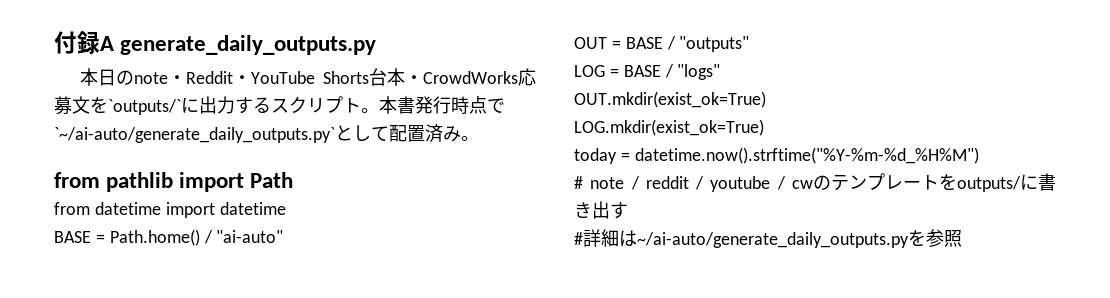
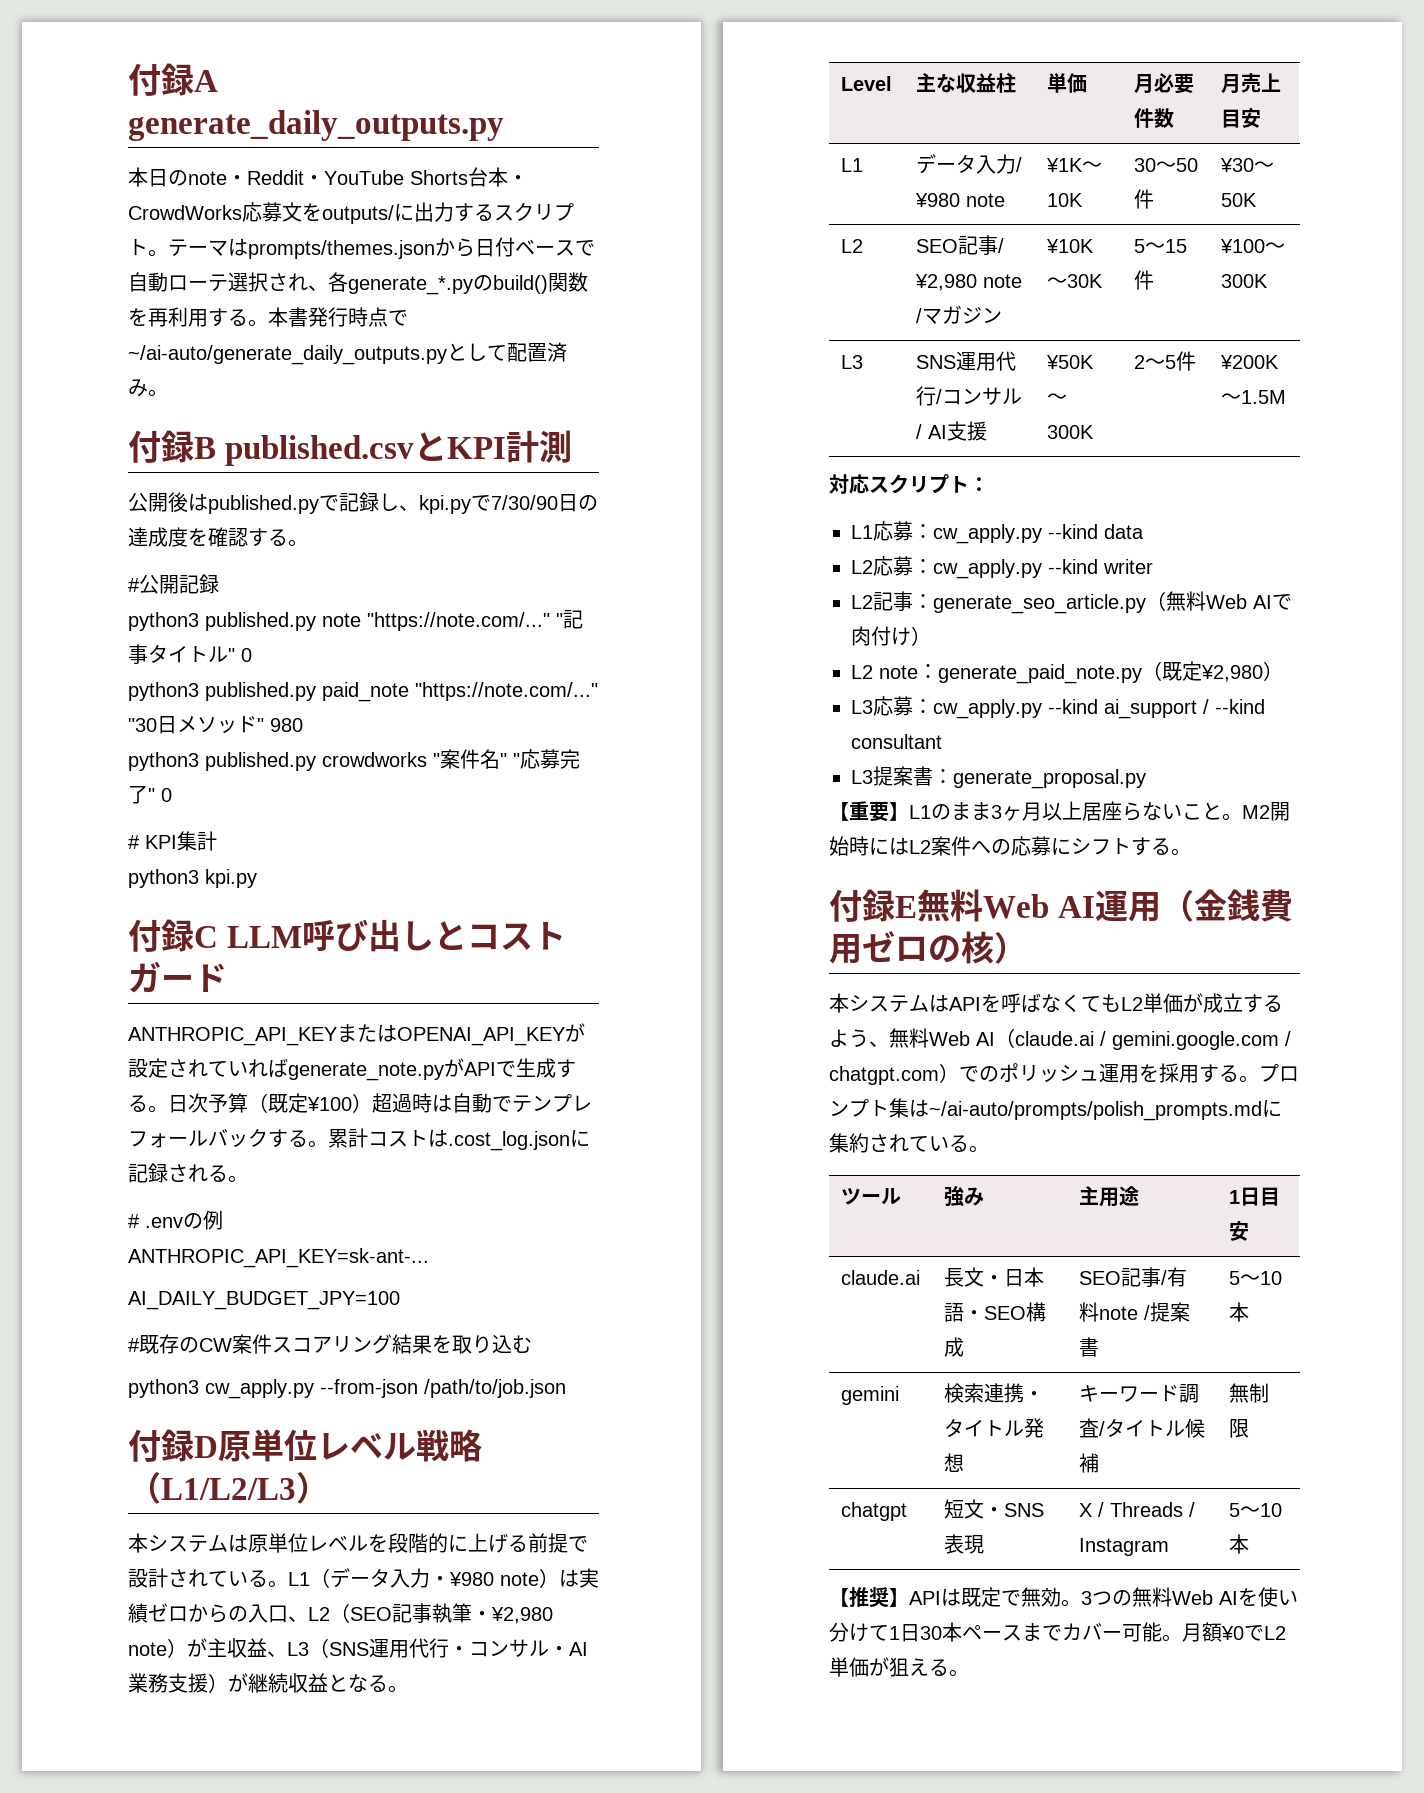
- 本日のnote・Reddit・YouTube Shorts台本・CrowdWorks応募文を`outputs/`に出力するスクリプト。
+ 本日のnote・Reddit・YouTube Shorts台本・CrowdWorks応募文をoutputs/に出力するスクリプト。
+ テーマはprompts/themes.jsonから日付ベースで自動ローテ選択され、各generate_*.pyのbuild()関数を再利用する。
- 本書発行時点で`~/ai-auto/generate_daily_outputs.py`として配置済み。
+ 本書発行時点で~/ai-auto/generate_daily_outputs.pyとして配置済み。
- from pathlib import Path
- from datetime import datetime
- BASE = Path.home() / "ai-auto"
- OUT = BASE / "outputs"
- LOG = BASE / "logs"
- OUT.mkdir(exist_ok=True)
- LOG.mkdir(exist_ok=True)
- today = datetime.now().strftime("%Y-%m-%d_%H%M")
- # note / reddit / youtube / cwのテンプレートをoutputs/に書き出す
- #詳細は~/ai-auto/generate_daily_outputs.pyを参照
+ 付録B published.csvとKPI計測
+ 公開後はpublished.pyで記録し、kpi.pyで7/30/90日の達成度を確認する。
+ #公開記録
+ python3 published.py note "https://note.com/..." "記事タイトル" 0
+ python3 published.py paid_note "https://note.com/..." "30日メソッド" 980
+ python3 published.py crowdworks "案件名" "応募完了" 0
+ # KPI集計
+ python3 kpi.py
+ 付録C LLM呼び出しとコストガード
+ ANTHROPIC_API_KEYまたはOPENAI_API_KEYが設定されていればgenerate_note.pyがAPIで生成する。日次予算（既定¥100）超過時は自動でテンプレフォールバックする。累計コストは.cost_log.jsonに記録される。
+ # .envの例
+ ANTHROPIC_API_KEY=sk-ant-...
+ AI_DAILY_BUDGET_JPY=100
+ #既存のCW案件スコアリング結果を取り込む
+ python3 cw_apply.py --from-json /path/to/job.json
+ 付録D原単位レベル戦略（L1/L2/L3）
+ 本システムは原単位レベルを段階的に上げる前提で設計されている。L1（データ入力・¥980 note）は実績ゼロからの入口、L2（SEO記事執筆・¥2,980 note）が主収益、L3（SNS運用代行・コンサル・AI業務支援）が継続収益となる。
+ Level | 主な収益柱 | 単価 | 月必要件数 | 月売上目安
+ L1 | データ入力/ ¥980 note | ¥1K〜10K | 30〜50件 | ¥30〜50K
+ L2 | SEO記事/ ¥2,980 note /マガジン | ¥10K〜30K | 5〜15件 | ¥100〜300K
+ L3 | SNS運用代行/コンサル/ AI支援 | ¥50K〜300K | 2〜5件 | ¥200K〜1.5M
+ 対応スクリプト：
+ L1応募：cw_apply.py --kind data
+ L2応募：cw_apply.py --kind writer
+ L2記事：generate_seo_article.py（無料Web AIで肉付け）
+ L2 note：generate_paid_note.py（既定¥2,980）
+ L3応募：cw_apply.py --kind ai_support / --kind consultant
+ L3提案書：generate_proposal.py
+ 【重要】L1のまま3ヶ月以上居座らないこと。M2開始時にはL2案件への応募にシフトする。
+ 付録E無料Web AI運用（金銭費用ゼロの核）
+ 本システムはAPIを呼ばなくてもL2単価が成立するよう、無料Web AI（claude.ai / gemini.google.com / chatgpt.com）でのポリッシュ運用を採用する。プロンプト集は~/ai-auto/prompts/polish_prompts.mdに集約されている。
+ ツール | 強み | 主用途 | 1日目安
+ claude.ai | 長文・日本語・SEO構成 | SEO記事/有料note /提案書 | 5〜10本
+ gemini | 検索連携・タイトル発想 | キーワード調査/タイトル候補 | 無制限
+ chatgpt | 短文・SNS表現 | X / Threads / Instagram | 5〜10本
+ 【推奨】APIは既定で無効。3つの無料Web AIを使い分けて1日30本ペースまでカバー可能。月額¥0でL2単価が狙える。

